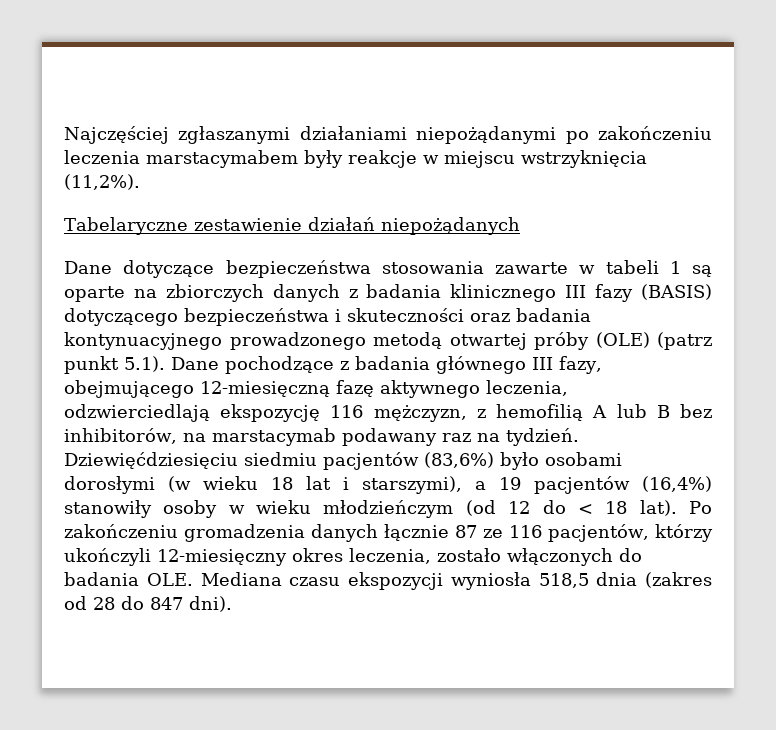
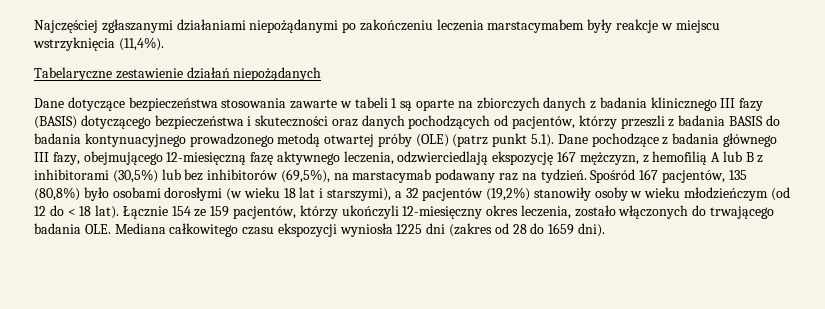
- Najczęściej zgłaszanymi działaniami niepożądanymi po zakończeniu leczenia marstacymabem były reakcje w miejscu wstrzyknięcia (11,2%).
+ Najczęściej zgłaszanymi działaniami niepożądanymi po zakończeniu leczenia marstacymabem były reakcje w miejscu wstrzyknięcia (11,4%).
- Dane dotyczące bezpieczeństwa stosowania zawarte w tabeli 1 są oparte na zbiorczych danych z badania klinicznego III fazy (BASIS) dotyczącego bezpieczeństwa i skuteczności oraz badania kontynuacyjnego prowadzonego metodą otwartej próby (OLE) (patrz punkt 5.1). Dane pochodzące z badania głównego III fazy, obejmującego 12-miesięczną fazę aktywnego leczenia, odzwierciedlają ekspozycję 116 mężczyzn, z hemofilią A lub B bez inhibitorów, na marstacymab podawany raz na tydzień.
+ Dane dotyczące bezpieczeństwa stosowania zawarte w tabeli 1 są oparte na zbiorczych danych z badania klinicznego III fazy (BASIS) dotyczącego bezpieczeństwa i skuteczności oraz danych pochodzących od pacjentów, którzy przeszli z badania BASIS do badania kontynuacyjnego prowadzonego metodą otwartej próby (OLE) (patrz punkt 5.1). Dane pochodzące z badania głównego III fazy, obejmującego 12-miesięczną fazę aktywnego leczenia, odzwierciedlają ekspozycję 167 mężczyzn, z hemofilią A lub B z inhibitorami (30,5%) lub bez inhibitorów (69,5%), na marstacymab podawany raz na tydzień.
- Dziewięćdziesięciu siedmiu pacjentów (83,6%) było osobami dorosłymi (w wieku 18 lat i starszymi), a 19 pacjentów (16,4%) stanowiły osoby w wieku młodzieńczym (od 12 do < 18 lat).
+ Spośród 167 pacjentów, 135 (80,8%) było osobami dorosłymi (w wieku 18 lat i starszymi), a 32 pacjentów (19,2%) stanowiły osoby w wieku młodzieńczym (od 12 do < 18 lat).
- Po zakończeniu gromadzenia danych łącznie 87 ze 116 pacjentów, którzy ukończyli 12-miesięczny okres leczenia, zostało włączonych do badania OLE. Mediana czasu ekspozycji wyniosła 518,5 dnia (zakres od 28 do 847 dni).
+ Łącznie 154 ze 159 pacjentów, którzy ukończyli 12-miesięczny okres leczenia, zostało włączonych do trwającego badania OLE. Mediana całkowitego czasu ekspozycji wyniosła 1225 dni (zakres od 28 do 1659 dni).

